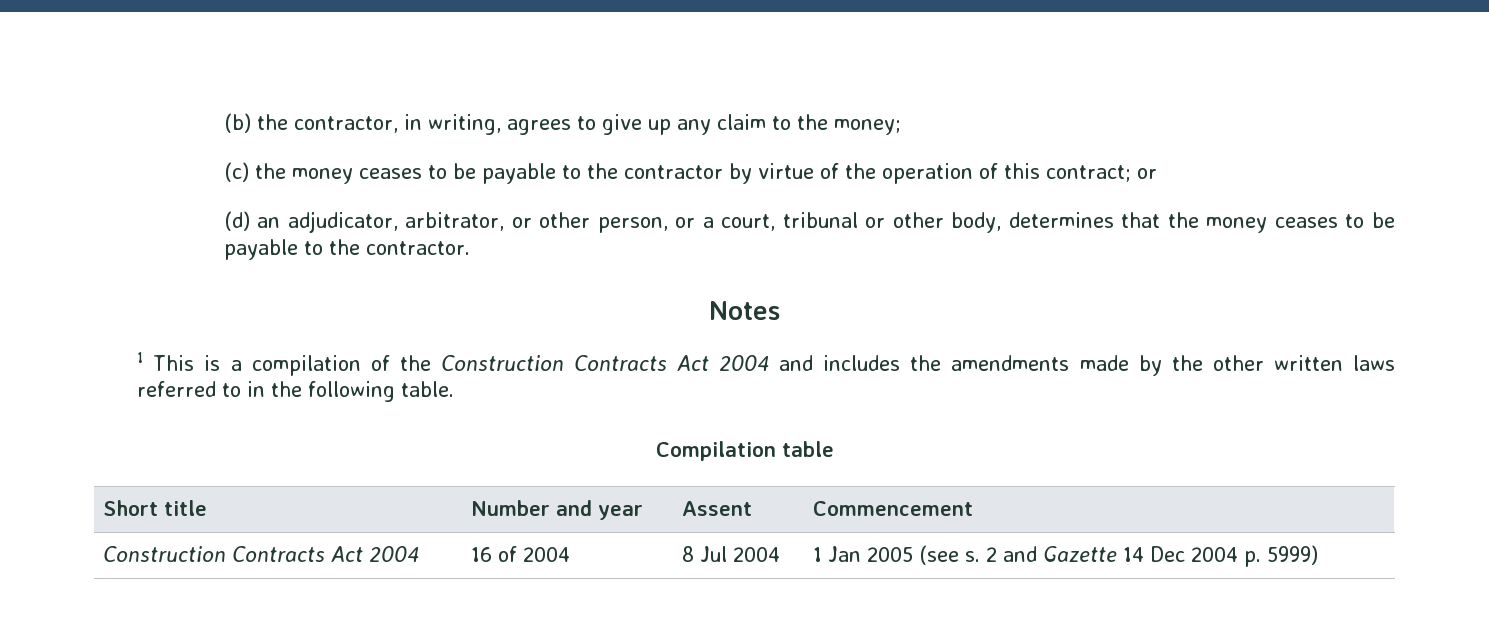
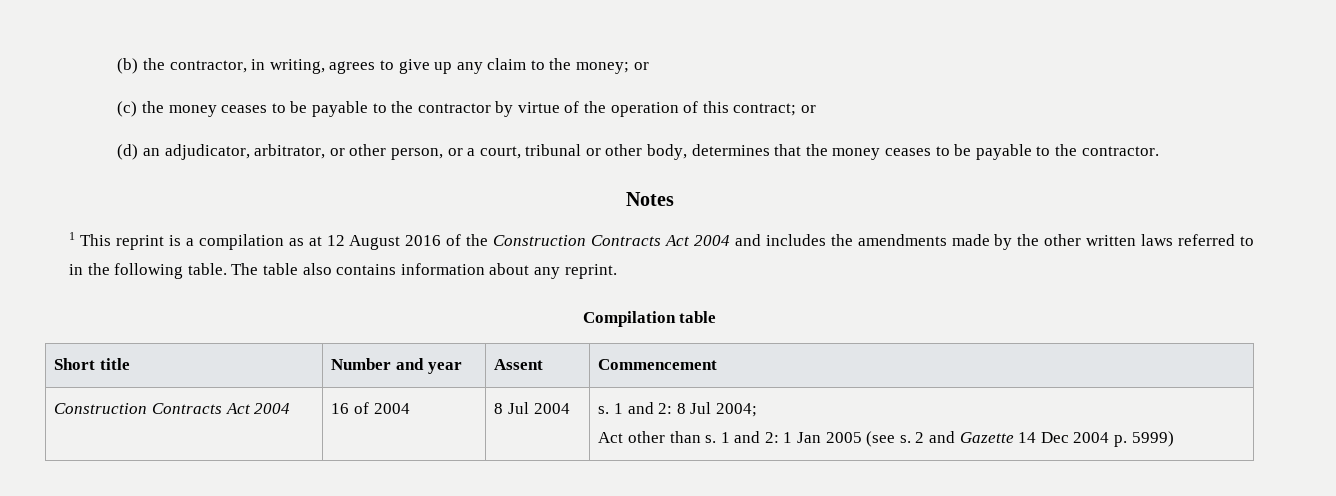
- (b) the contractor, in writing, agrees to give up any claim to the money;
+ (b) the contractor, in writing, agrees to give up any claim to the money; or
- 1 This is a compilation of the Construction Contracts Act 2004 and includes the amendments made by the other written laws referred to in the following table.
+ 1 This reprint is a compilation as at 12 August 2016 of the Construction Contracts Act 2004 and includes the amendments made by the other written laws referred to in the following table. The table also contains information about any reprint.
- Construction Contracts Act 2004 | 16 of 2004 | 8 Jul 2004 | 1 Jan 2005 (see s. 2 and Gazette 14 Dec 2004 p. 5999)
+ Construction Contracts Act 2004 | 16 of 2004 | 8 Jul 2004 | s. 1 and 2: 8 Jul 2004;
+ Act other than s. 1 and 2: 1 Jan 2005 (see s. 2 and Gazette 14 Dec 2004 p. 5999)

